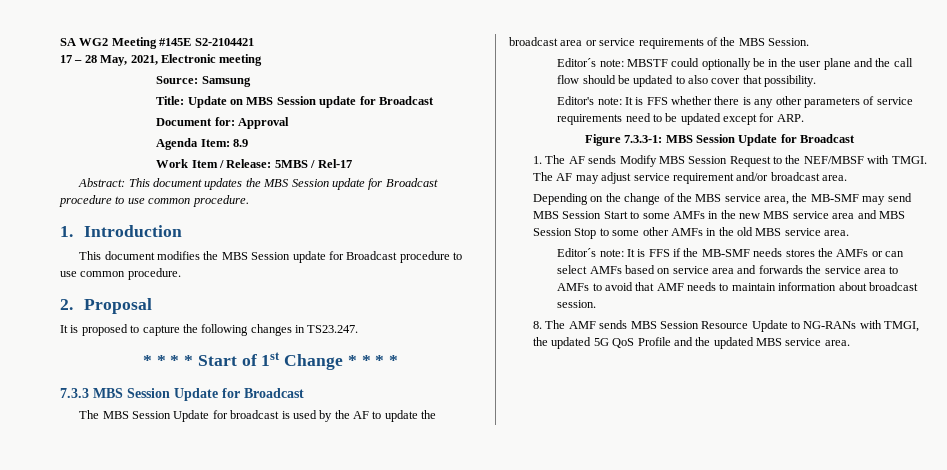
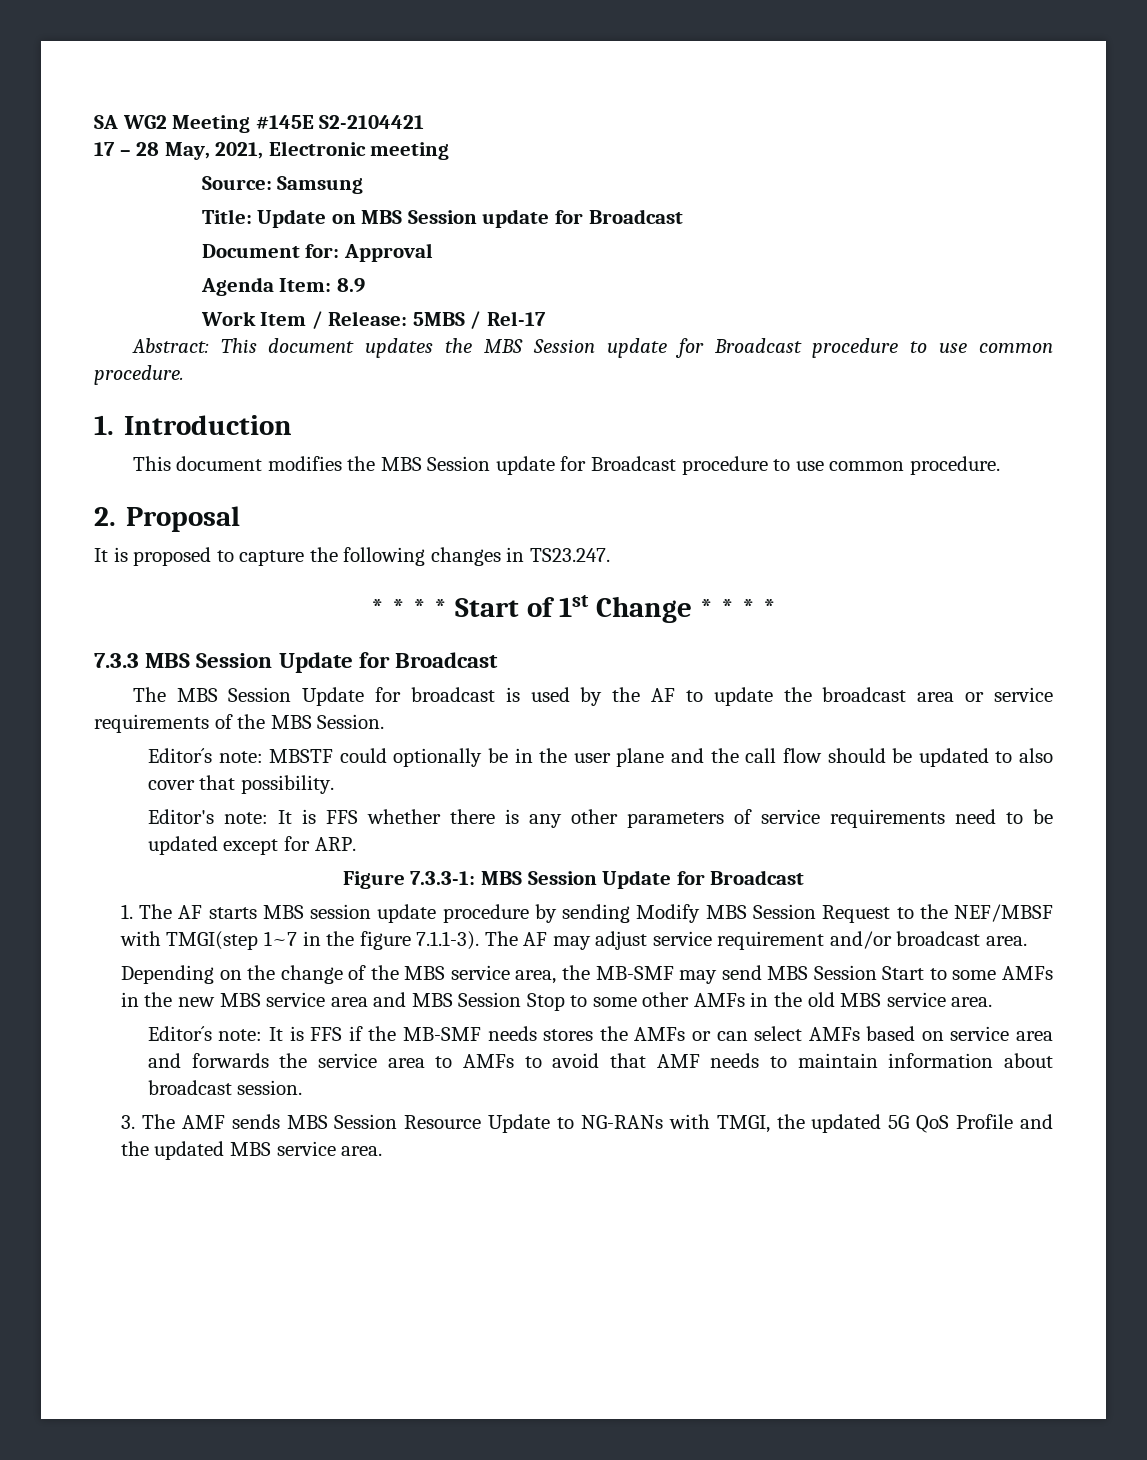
- 1. The AF sends Modify MBS Session Request to the NEF/MBSF with TMGI. The AF may adjust service requirement and/or broadcast area.
+ 1. The AF starts MBS session update procedure by sending Modify MBS Session Request to the NEF/MBSF with TMGI(step 1~7 in the figure 7.1.1-3). The AF may adjust service requirement and/or broadcast area.
- 8. The AMF sends MBS Session Resource Update to NG-RANs with TMGI, the updated 5G QoS Profile and the updated MBS service area.
+ 3. The AMF sends MBS Session Resource Update to NG-RANs with TMGI, the updated 5G QoS Profile and the updated MBS service area.

